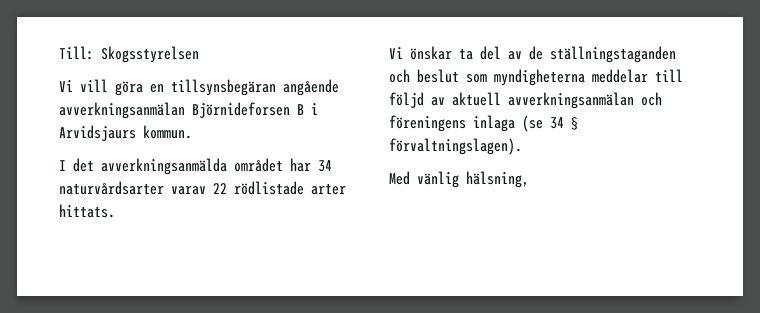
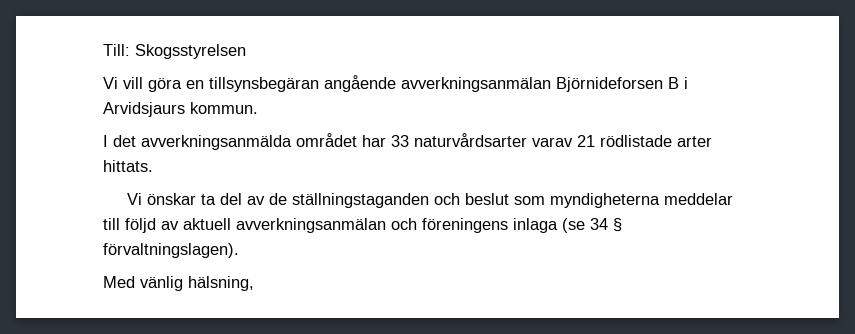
- I det avverkningsanmälda området har 34 naturvårdsarter varav 22 rödlistade arter hittats.
+ I det avverkningsanmälda området har 33 naturvårdsarter varav 21 rödlistade arter hittats.

